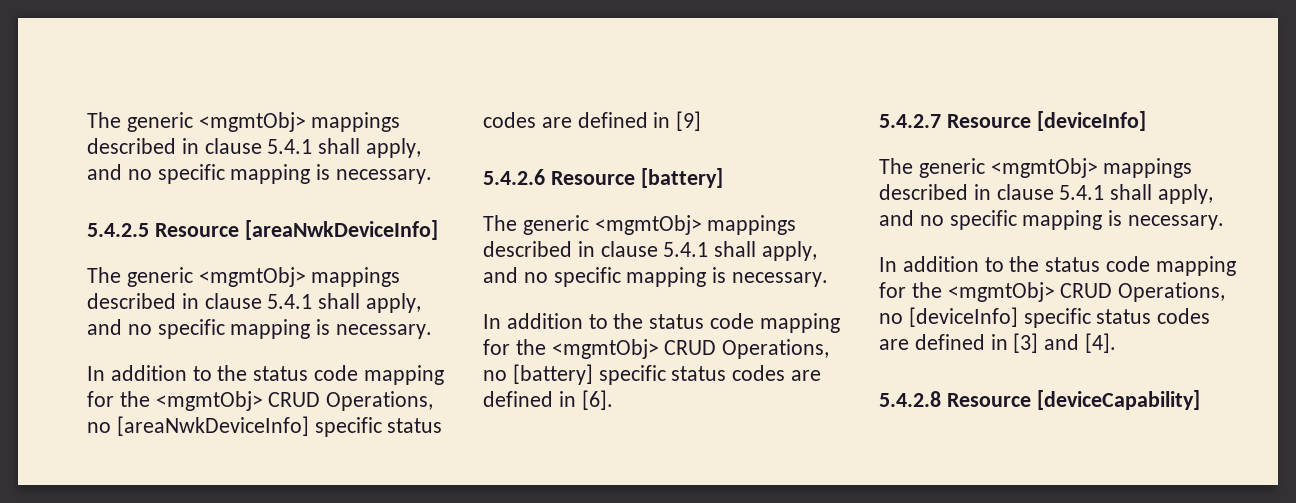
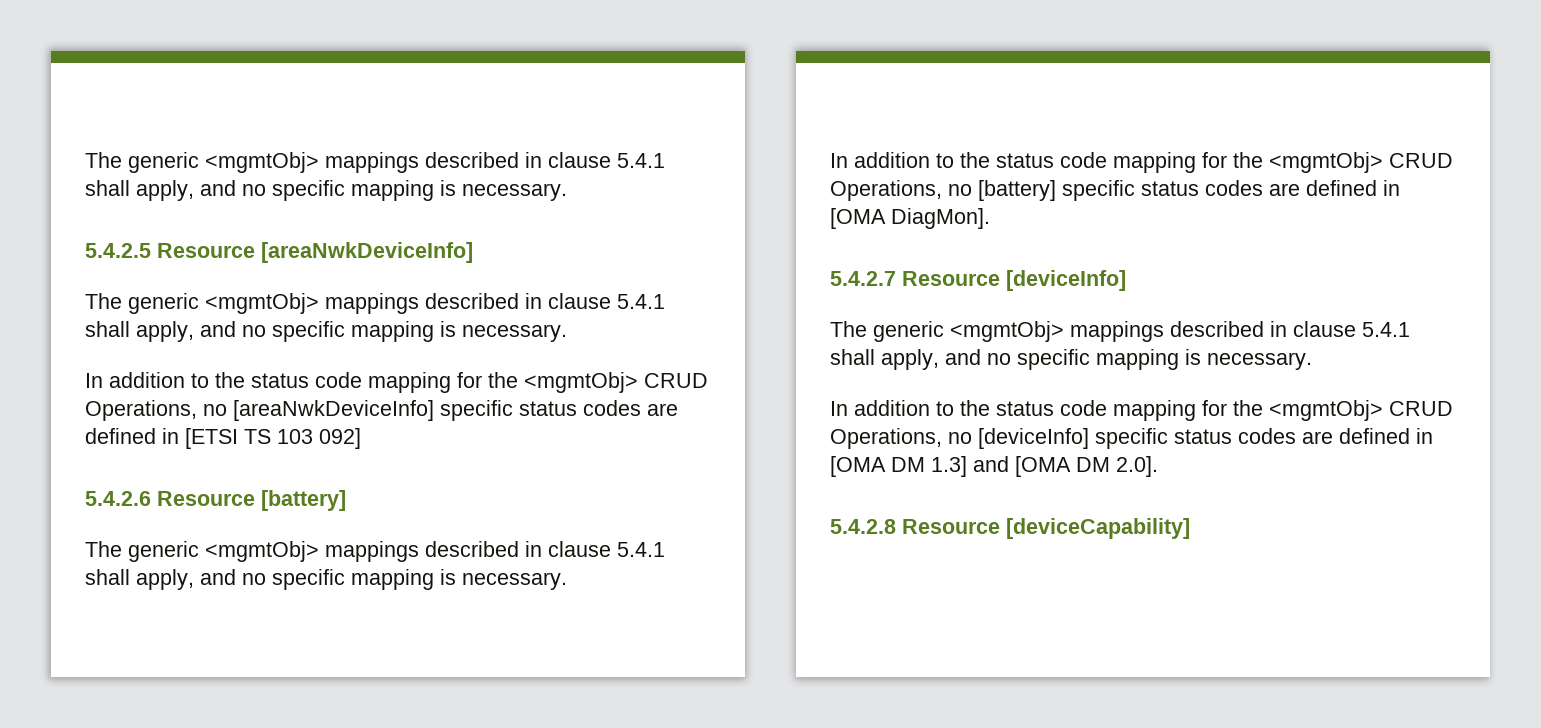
- In addition to the status code mapping for the <mgmtObj> CRUD Operations, no [areaNwkDeviceInfo] specific status codes are defined in [9]
+ In addition to the status code mapping for the <mgmtObj> CRUD Operations, no [areaNwkDeviceInfo] specific status codes are defined in [ETSI TS 103 092]
- In addition to the status code mapping for the <mgmtObj> CRUD Operations, no [battery] specific status codes are defined in [6].
+ In addition to the status code mapping for the <mgmtObj> CRUD Operations, no [battery] specific status codes are defined in [OMA DiagMon].
- In addition to the status code mapping for the <mgmtObj> CRUD Operations, no [deviceInfo] specific status codes are defined in [3] and [4].
+ In addition to the status code mapping for the <mgmtObj> CRUD Operations, no [deviceInfo] specific status codes are defined in [OMA DM 1.3] and [OMA DM 2.0].

